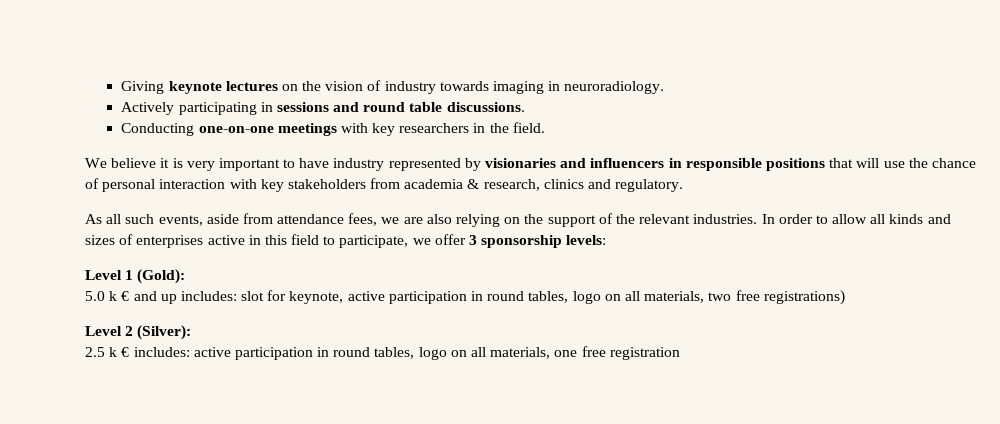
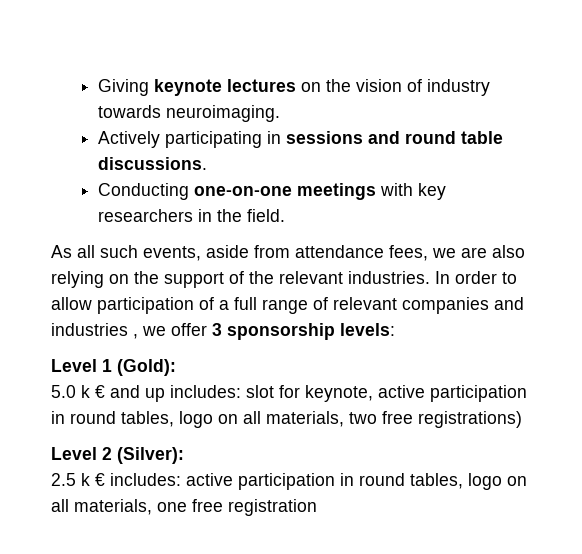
- Giving keynote lectures on the vision of industry towards imaging in neuroradiology.
+ Giving keynote lectures on the vision of industry towards neuroimaging.
- We believe it is very important to have industry represented by visionaries and influencers in responsible positions that will use the chance of personal interaction with key stakeholders from academia & research, clinics and regulatory.
- In order to allow all kinds and sizes of enterprises active in this field to participate, we offer 3 sponsorship levels:
+ In order to allow participation of a full range of relevant companies and industries , we offer 3 sponsorship levels:

